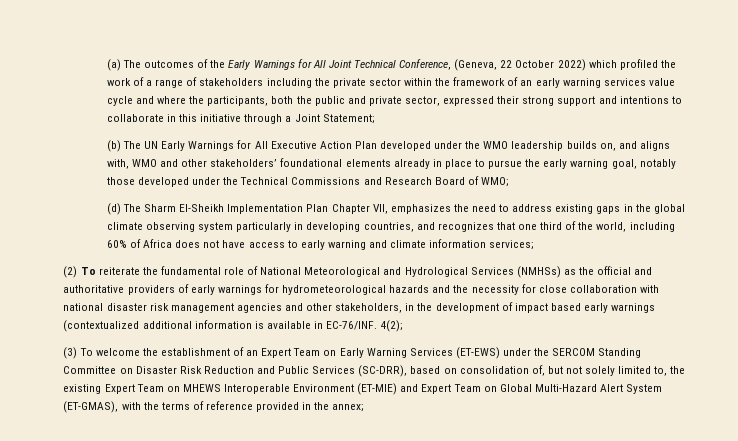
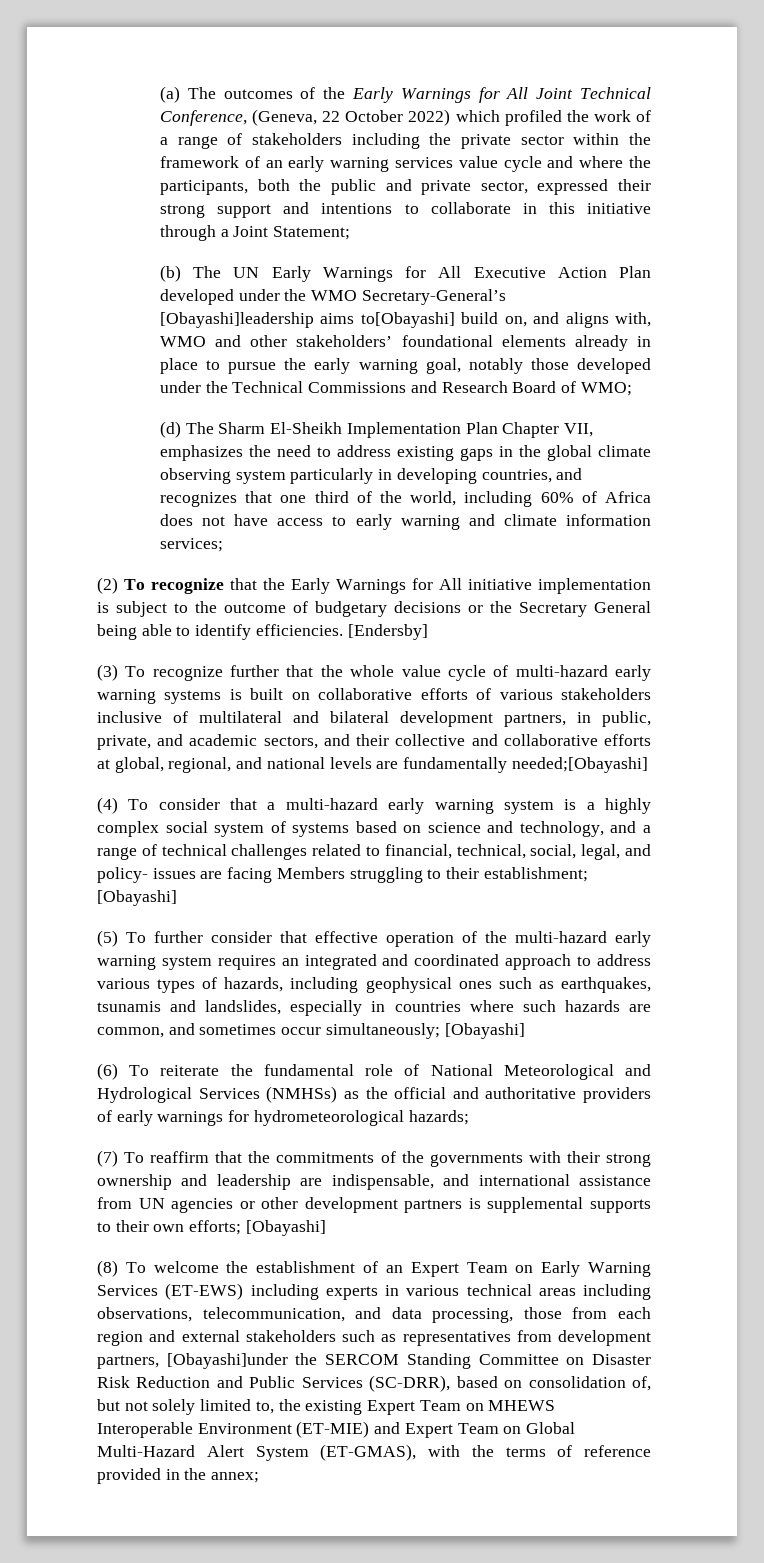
- (b) The UN Early Warnings for All Executive Action Plan developed under the WMO leadership builds on, and aligns with, WMO and other stakeholders’ foundational elements already in place to pursue the early warning goal, notably those developed under the Technical Commissions and Research Board of WMO;
+ (b) The UN Early Warnings for All Executive Action Plan developed under the WMO Secretary-General’s [Obayashi]leadership aims to[Obayashi] build on, and aligns with, WMO and other stakeholders’ foundational elements already in place to pursue the early warning goal, notably those developed under the Technical Commissions and Research Board of WMO;
- (2) To reiterate the fundamental role of National Meteorological and Hydrological Services (NMHSs) as the official and authoritative providers of early warnings for hydrometeorological hazards and the necessity for close collaboration with national disaster risk management agencies and other stakeholders, in the development of impact based early warnings (contextualized additional information is available in EC-76/INF. 4(2);
- (3) To welcome the establishment of an Expert Team on Early Warning Services (ET-EWS) under the SERCOM Standing Committee on Disaster Risk Reduction and Public Services (SC-DRR), based on consolidation of, but not solely limited to, the existing Expert Team on MHEWS Interoperable Environment (ET-MIE) and Expert Team on Global Multi-Hazard Alert System (ET-GMAS), with the terms of reference provided in the annex;
+ (2) To recognize that the Early Warnings for All initiative implementation is subject to the outcome of budgetary decisions or the Secretary General being able to identify efficiencies. [Endersby]
+ (3) To recognize further that the whole value cycle of multi-hazard early warning systems is built on collaborative efforts of various stakeholders inclusive of multilateral and bilateral development partners, in public, private, and academic sectors, and their collective and collaborative efforts at global, regional, and national levels are fundamentally needed;[Obayashi]
+ (4) To consider that a multi-hazard early warning system is a highly complex social system of systems based on science and technology, and a range of technical challenges related to financial, technical, social, legal, and policy- issues are facing Members struggling to their establishment; [Obayashi]
+ (5) To further consider that effective operation of the multi-hazard early warning system requires an integrated and coordinated approach to address various types of hazards, including geophysical ones such as earthquakes, tsunamis and landslides, especially in countries where such hazards are common, and sometimes occur simultaneously; [Obayashi]
+ (6) To reiterate the fundamental role of National Meteorological and Hydrological Services (NMHSs) as the official and authoritative providers of early warnings for hydrometeorological hazards;
+ (7) To reaffirm that the commitments of the governments with their strong ownership and leadership are indispensable, and international assistance from UN agencies or other development partners is supplemental supports to their own efforts; [Obayashi]
+ (8) To welcome the establishment of an Expert Team on Early Warning Services (ET-EWS) including experts in various technical areas including observations, telecommunication, and data processing, those from each region and external stakeholders such as representatives from development partners, [Obayashi]under the SERCOM Standing Committee on Disaster Risk Reduction and Public Services (SC-DRR), based on consolidation of, but not solely limited to, the existing Expert Team on MHEWS Interoperable Environment (ET-MIE) and Expert Team on Global Multi-Hazard Alert System (ET-GMAS), with the terms of reference provided in the annex;

